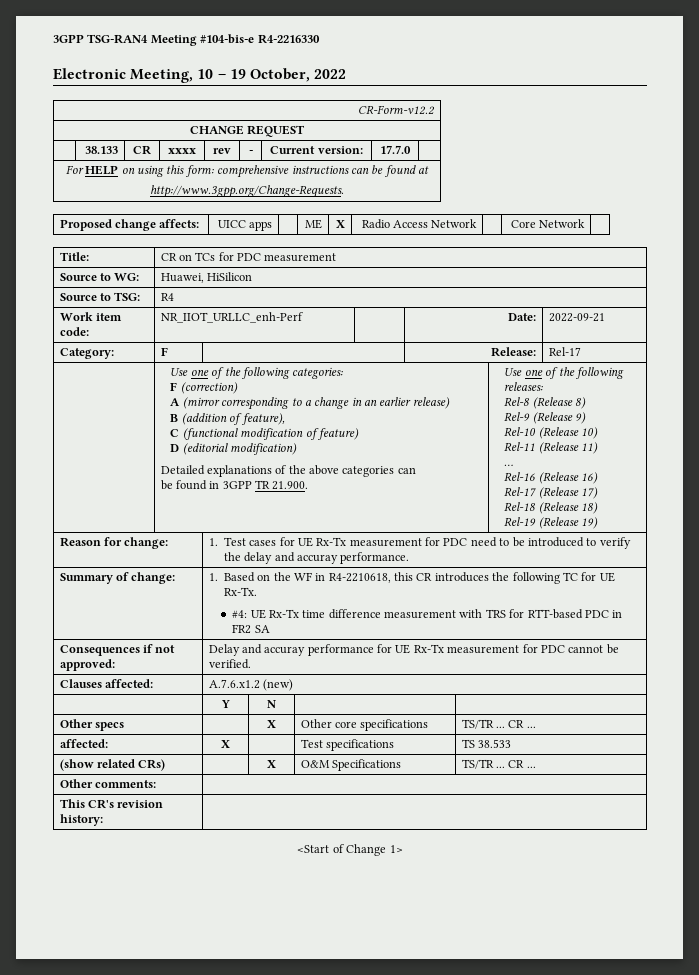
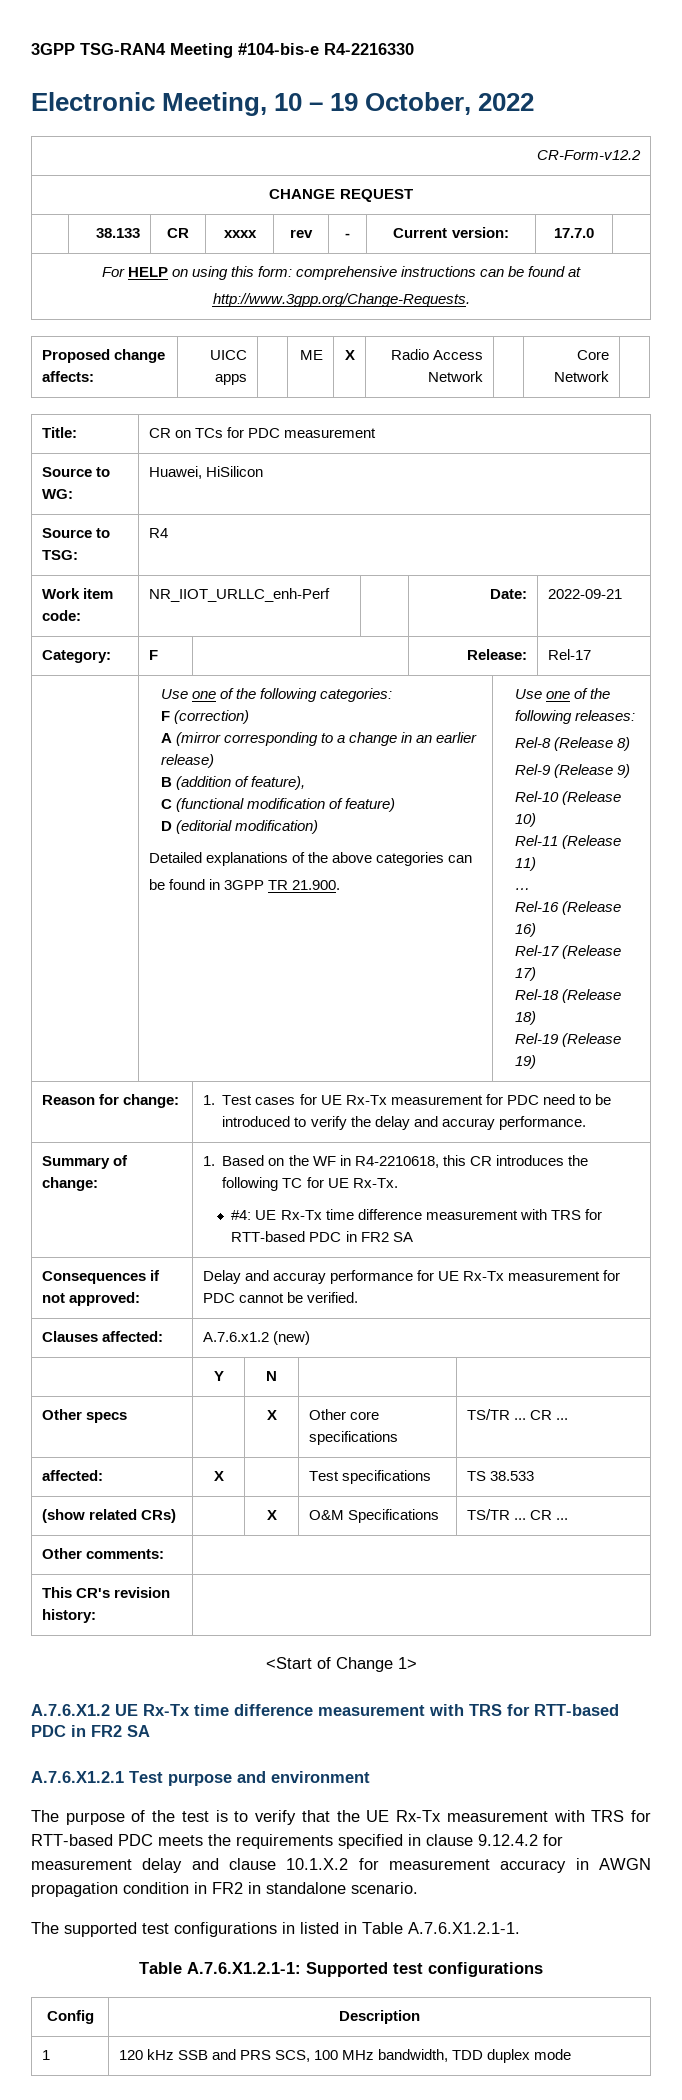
+ A.7.6.X1.2 UE Rx-Tx time difference measurement with TRS for RTT-based PDC in FR2 SA
+ A.7.6.X1.2.1 Test purpose and environment
+ The purpose of the test is to verify that the UE Rx-Tx measurement with TRS for RTT-based PDC meets the requirements specified in clause 9.12.4.2 for measurement delay and clause 10.1.X.2 for measurement accuracy in AWGN propagation condition in FR2 in standalone scenario.
+ The supported test configurations in listed in Table A.7.6.X1.2.1-1.
+ Table A.7.6.X1.2.1-1: Supported test configurations
+ Config | Description
+ 1 | 120 kHz SSB and PRS SCS, 100 MHz bandwidth, TDD duplex mode

